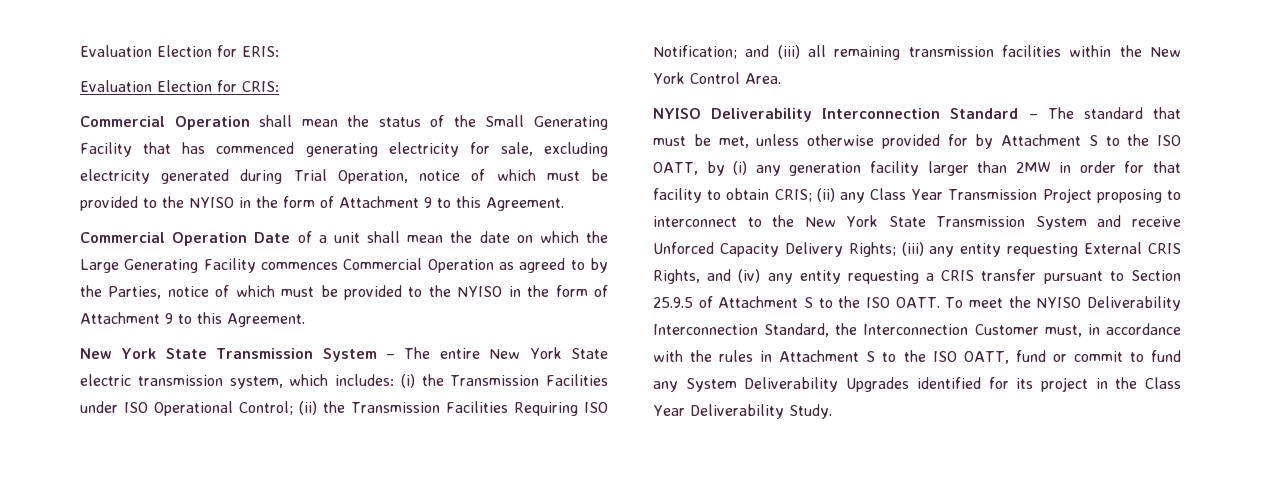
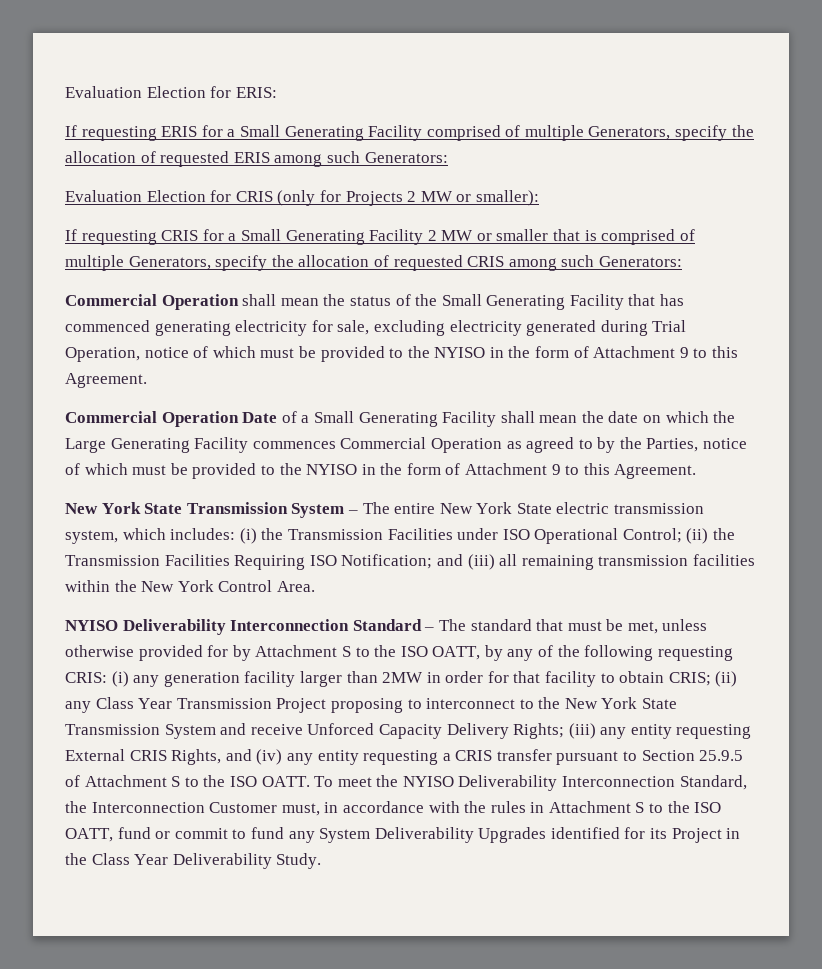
- Evaluation Election for CRIS:
+ If requesting ERIS for a Small Generating Facility comprised of multiple Generators, specify the allocation of requested ERIS among such Generators:
+ Evaluation Election for CRIS (only for Projects 2 MW or smaller):
+ If requesting CRIS for a Small Generating Facility 2 MW or smaller that is comprised of multiple Generators, specify the allocation of requested CRIS among such Generators:
- Commercial Operation Date of a unit shall mean the date on which the Large Generating Facility commences Commercial Operation as agreed to by the Parties, notice of which must be provided to the NYISO in the form of Attachment 9 to this Agreement.
+ Commercial Operation Date of a Small Generating Facility shall mean the date on which the Large Generating Facility commences Commercial Operation as agreed to by the Parties, notice of which must be provided to the NYISO in the form of Attachment 9 to this Agreement.
- NYISO Deliverability Interconnection Standard – The standard that must be met, unless otherwise provided for by Attachment S to the ISO OATT, by (i) any generation facility larger than 2MW in order for that facility to obtain CRIS;
+ NYISO Deliverability Interconnection Standard – The standard that must be met, unless otherwise provided for by Attachment S to the ISO OATT, by any of the following requesting CRIS: (i) any generation facility larger than 2MW in order for that facility to obtain CRIS;
- To meet the NYISO Deliverability Interconnection Standard, the Interconnection Customer must, in accordance with the rules in Attachment S to the ISO OATT, fund or commit to fund any System Deliverability Upgrades identified for its project in the Class Year Deliverability Study.
+ To meet the NYISO Deliverability Interconnection Standard, the Interconnection Customer must, in accordance with the rules in Attachment S to the ISO OATT, fund or commit to fund any System Deliverability Upgrades identified for its Project in the Class Year Deliverability Study.

